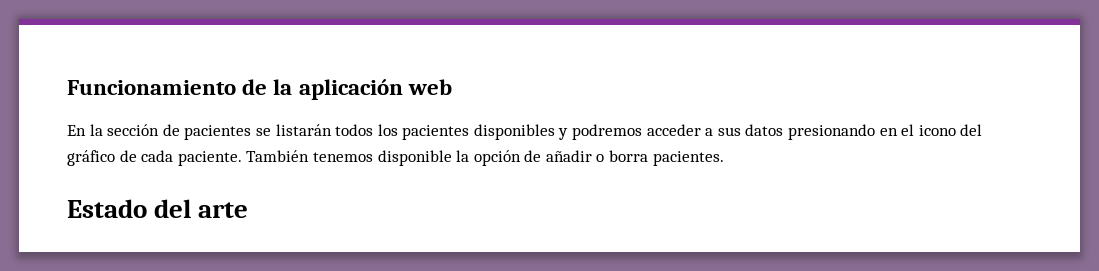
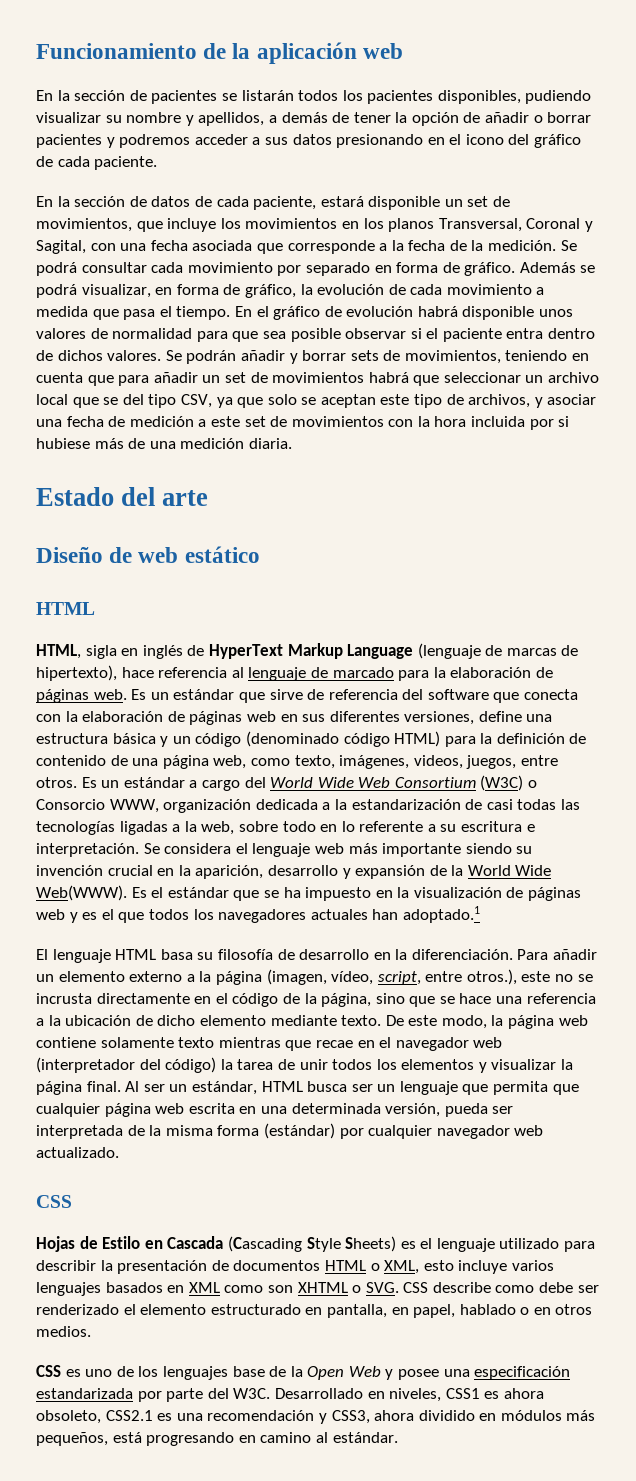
- En la sección de pacientes se listarán todos los pacientes disponibles y podremos acceder a sus datos presionando en el icono del gráfico de cada paciente. También tenemos disponible la opción de añadir o borra pacientes.
+ En la sección de pacientes se listarán todos los pacientes disponibles, pudiendo visualizar su nombre y apellidos, a demás de tener la opción de añadir o borrar pacientes y podremos acceder a sus datos presionando en el icono del gráfico de cada paciente.
+ En la sección de datos de cada paciente, estará disponible un set de movimientos, que incluye los movimientos en los planos Transversal, Coronal y Sagital, con una fecha asociada que corresponde a la fecha de la medición. Se podrá consultar cada movimiento por separado en forma de gráfico. Además se podrá visualizar, en forma de gráfico, la evolución de cada movimiento a medida que pasa el tiempo. En el gráfico de evolución habrá disponible unos valores de normalidad para que sea posible observar si el paciente entra dentro de dichos valores. Se podrán añadir y borrar sets de movimientos, teniendo en cuenta que para añadir un set de movimientos habrá que seleccionar un archivo local que se del tipo CSV, ya que solo se aceptan este tipo de archivos, y asociar una fecha de medición a este set de movimientos con la hora incluida por si hubiese más de una medición diaria.
  Estado del arte
+ Diseño de web estático
+ HTML
+ HTML, sigla en inglés de HyperText Markup Language (lenguaje de marcas de hipertexto), hace referencia al lenguaje de marcado para la elaboración de páginas web. Es un estándar que sirve de referencia del software que conecta con la elaboración de páginas web en sus diferentes versiones, define una estructura básica y un código (denominado código HTML) para la definición de contenido de una página web, como texto, imágenes, videos, juegos, entre otros. Es un estándar a cargo del World Wide Web Consortium (W3C) o Consorcio WWW, organización dedicada a la estandarización de casi todas las tecnologías ligadas a la web, sobre todo en lo referente a su escritura e interpretación. Se considera el lenguaje web más importante siendo su invención crucial en la aparición, desarrollo y expansión de la World Wide Web(WWW). Es el estándar que se ha impuesto en la visualización de páginas web y es el que todos los navegadores actuales han adoptado.1
+ El lenguaje HTML basa su filosofía de desarrollo en la diferenciación. Para añadir un elemento externo a la página (imagen, vídeo, script, entre otros.), este no se incrusta directamente en el código de la página, sino que se hace una referencia a la ubicación de dicho elemento mediante texto. De este modo, la página web contiene solamente texto mientras que recae en el navegador web (interpretador del código) la tarea de unir todos los elementos y visualizar la página final. Al ser un estándar, HTML busca ser un lenguaje que permita que cualquier página web escrita en una determinada versión, pueda ser interpretada de la misma forma (estándar) por cualquier navegador web actualizado.
+ CSS
+ Hojas de Estilo en Cascada (Cascading Style Sheets) es el lenguaje utilizado para describir la presentación de documentos HTML o XML, esto incluye varios lenguajes basados en XML como son XHTML o SVG. CSS describe como debe ser renderizado el elemento estructurado en pantalla, en papel, hablado o en otros medios.
+ CSS es uno de los lenguajes base de la Open Web y posee una especificación estandarizada por parte del W3C. Desarrollado en niveles, CSS1 es ahora obsoleto, CSS2.1 es una recomendación y CSS3, ahora dividido en módulos más pequeños, está progresando en camino al estándar.

